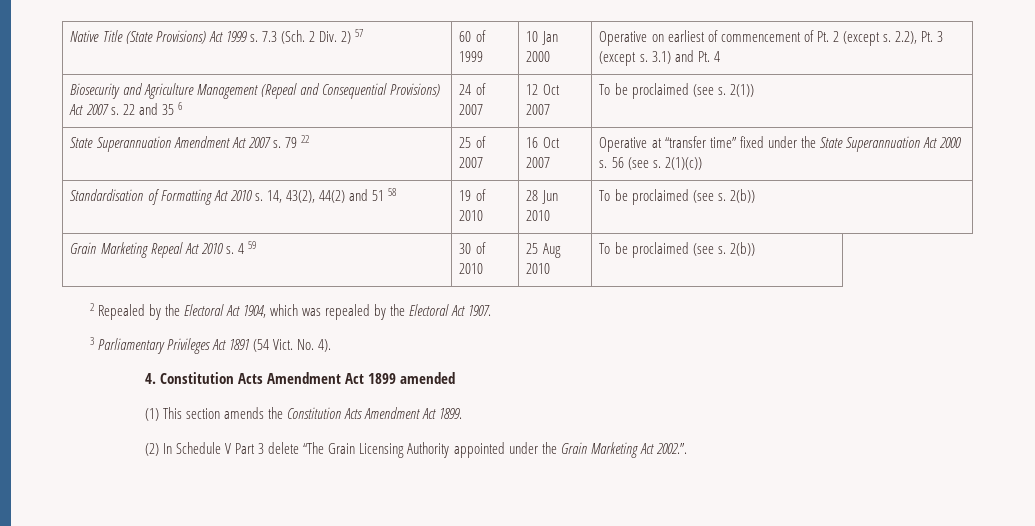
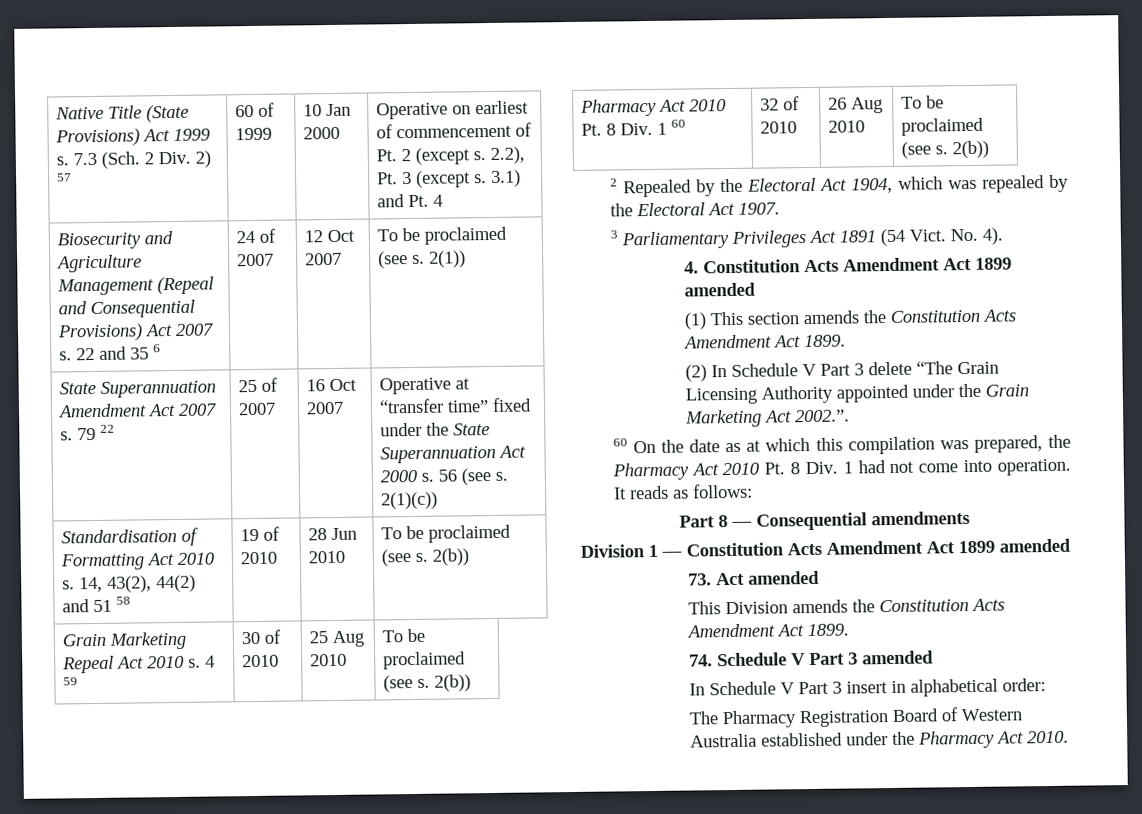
+ Pharmacy Act 2010 Pt. 8 Div. 1 60 | 32 of 2010 | 26 Aug 2010 | To be proclaimed (see s. 2(b))
+ 60 On the date as at which this compilation was prepared, the Pharmacy Act 2010 Pt. 8 Div. 1 had not come into operation. It reads as follows:
+ Part 8 — Consequential amendments
+ Division 1 — Constitution Acts Amendment Act 1899 amended
+ 73. Act amended
+ This Division amends the Constitution Acts Amendment Act 1899.
+ 74. Schedule V Part 3 amended
+ In Schedule V Part 3 insert in alphabetical order:
+ The Pharmacy Registration Board of Western Australia established under the Pharmacy Act 2010.

